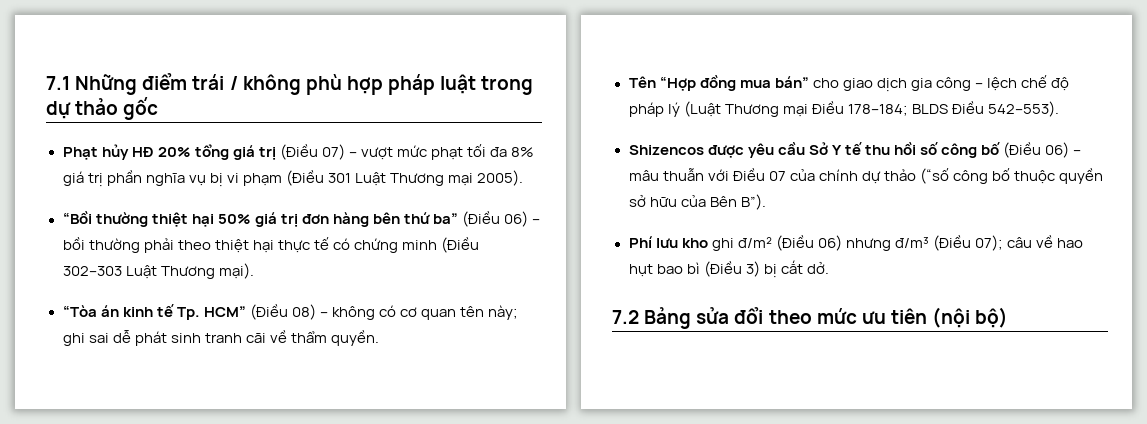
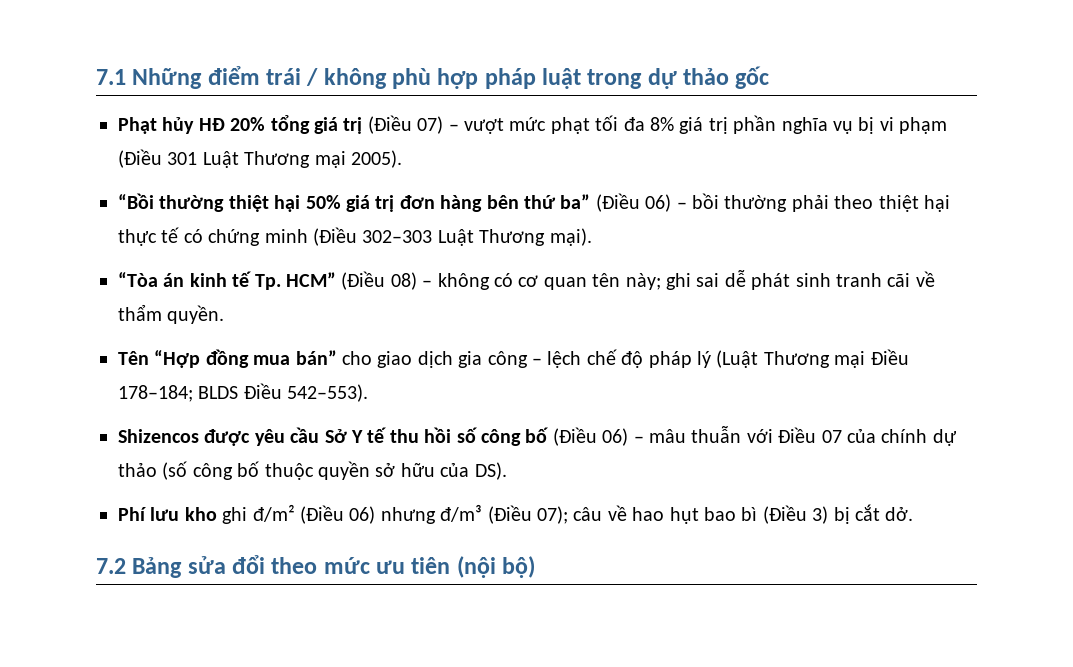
- Shizencos được yêu cầu Sở Y tế thu hồi số công bố (Điều 06) – mâu thuẫn với Điều 07 của chính dự thảo (“số công bố thuộc quyền sở hữu của Bên B”).
+ Shizencos được yêu cầu Sở Y tế thu hồi số công bố (Điều 06) – mâu thuẫn với Điều 07 của chính dự thảo (số công bố thuộc quyền sở hữu của DS).

